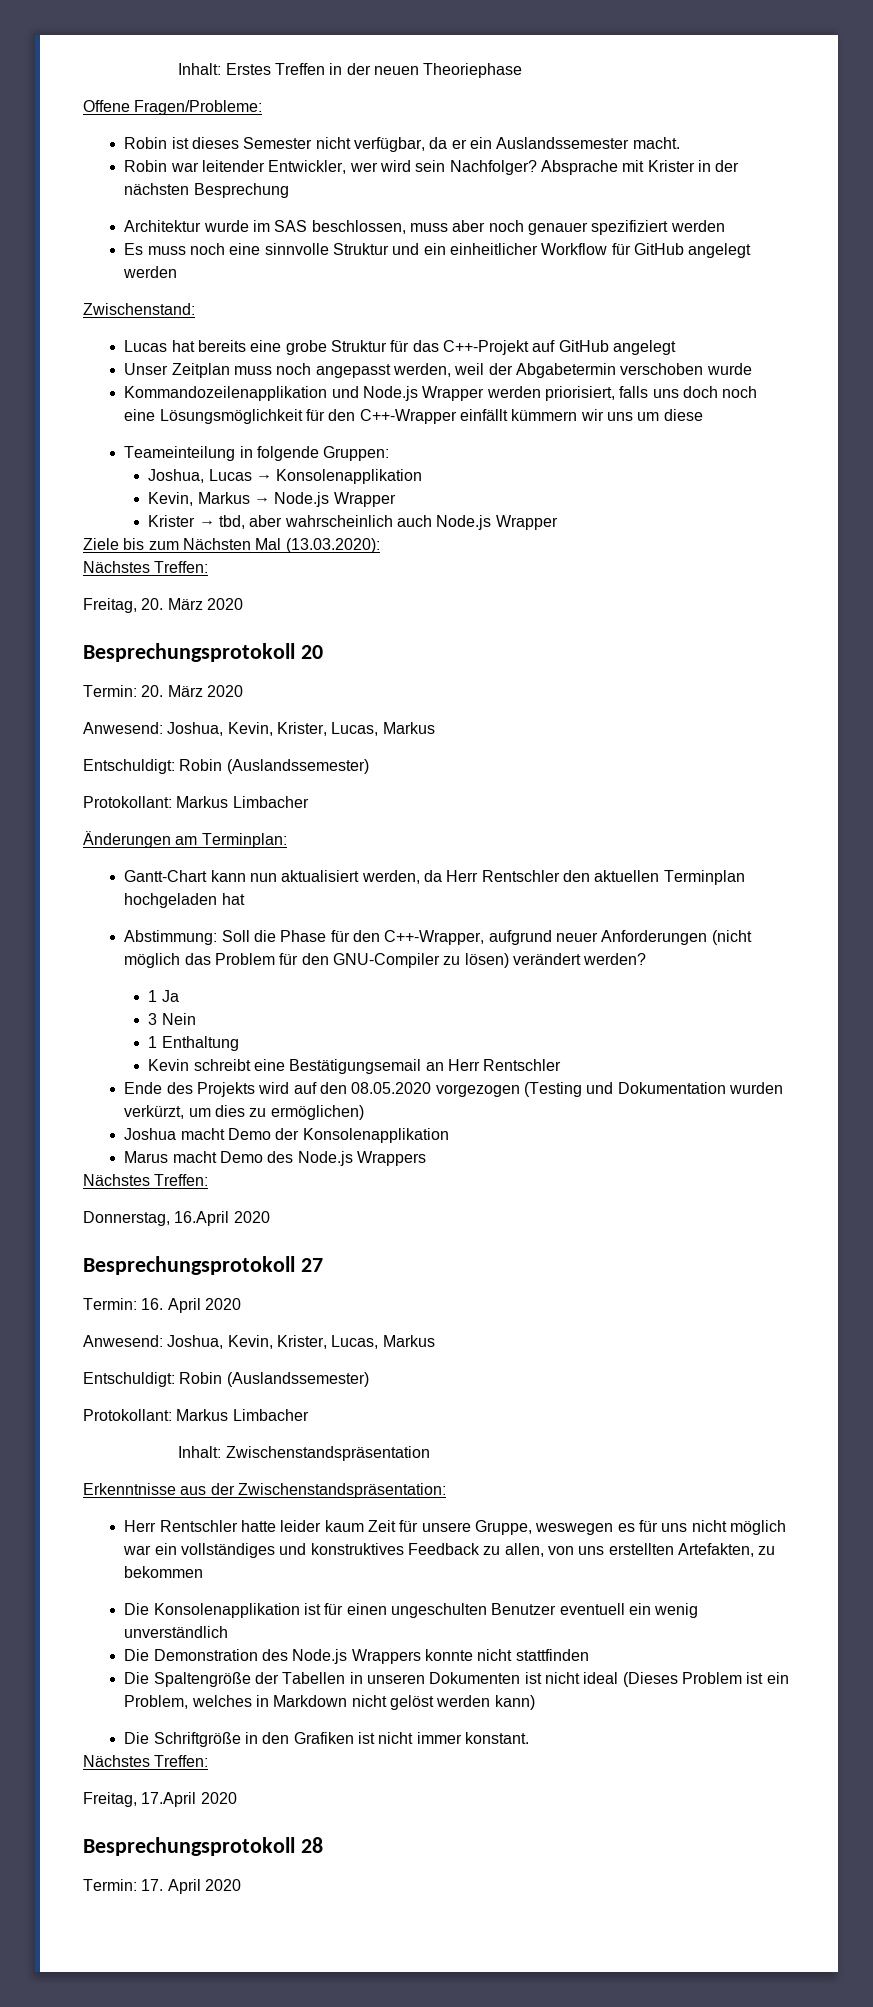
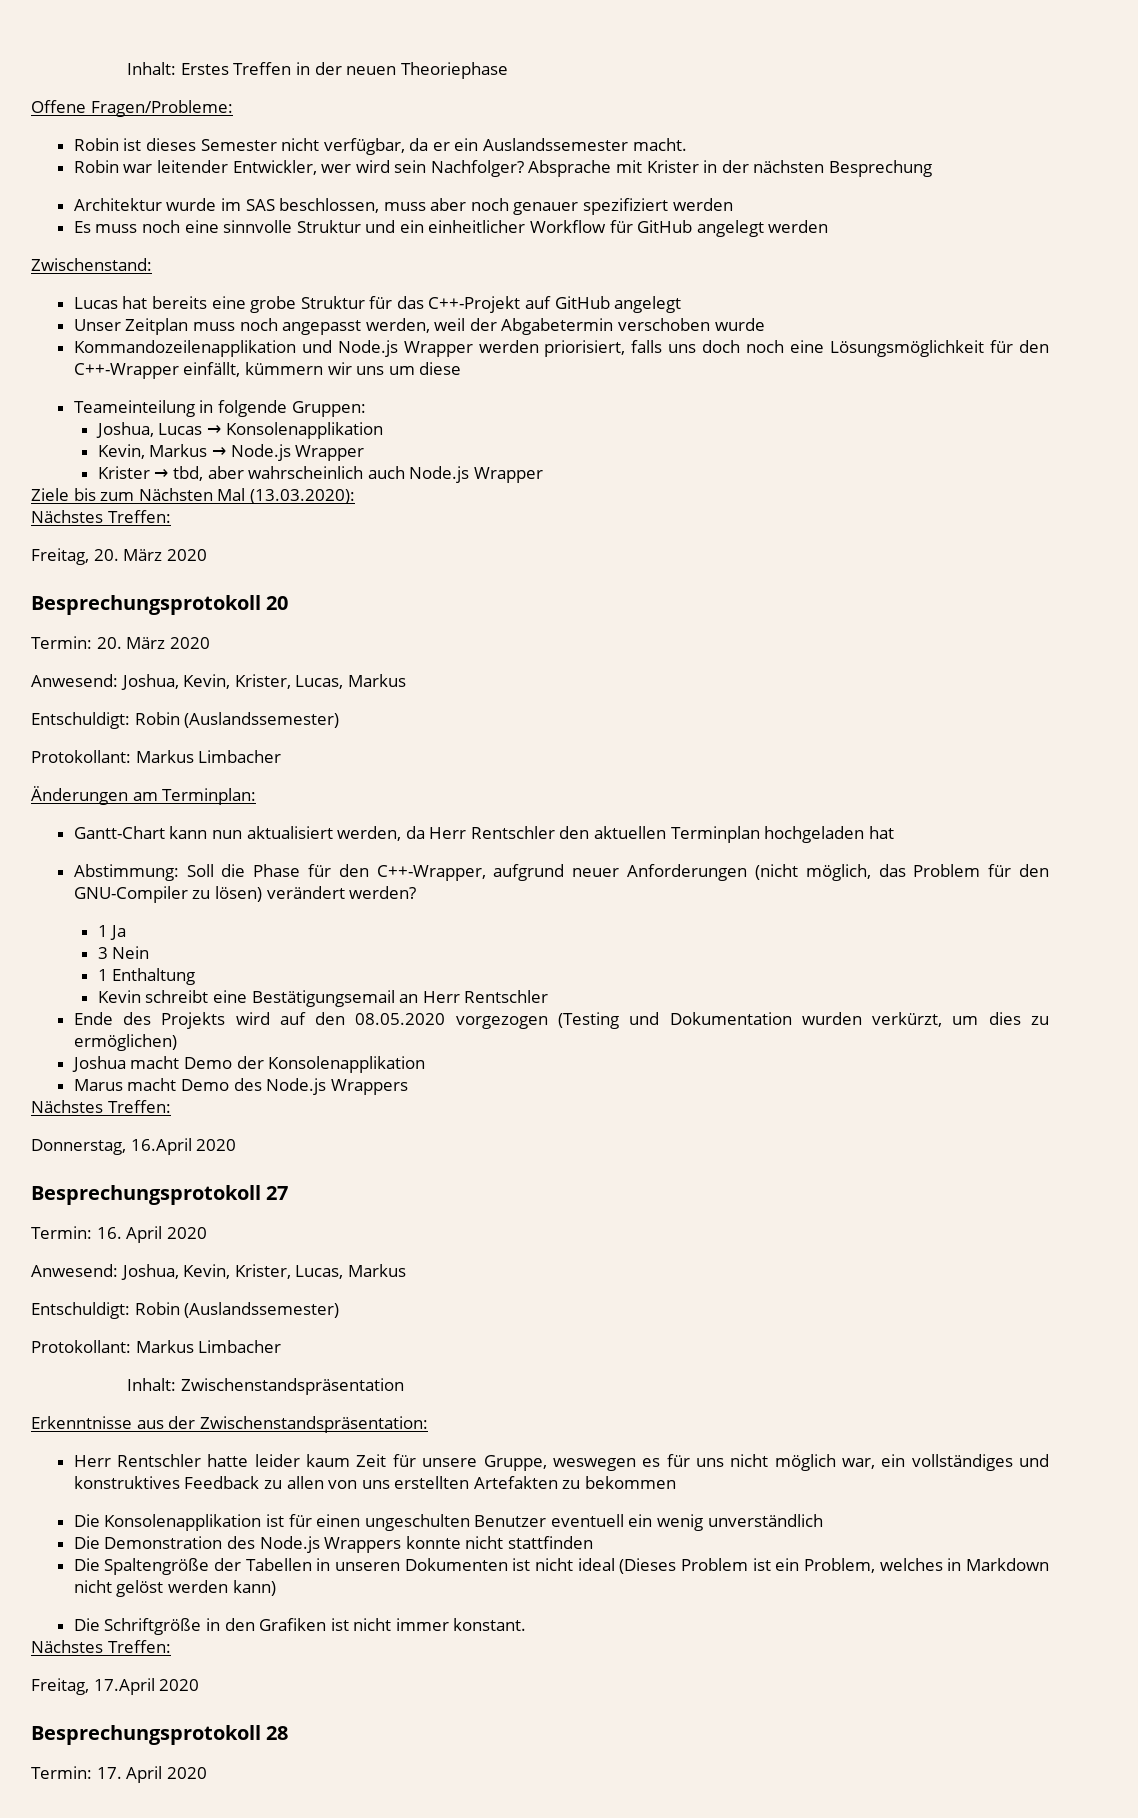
- Kommandozeilenapplikation und Node.js Wrapper werden priorisiert, falls uns doch noch eine Lösungsmöglichkeit für den C++-Wrapper einfällt kümmern wir uns um diese
+ Kommandozeilenapplikation und Node.js Wrapper werden priorisiert, falls uns doch noch eine Lösungsmöglichkeit für den C++-Wrapper einfällt, kümmern wir uns um diese
- Abstimmung: Soll die Phase für den C++-Wrapper, aufgrund neuer Anforderungen (nicht möglich das Problem für den GNU-Compiler zu lösen) verändert werden?
+ Abstimmung: Soll die Phase für den C++-Wrapper, aufgrund neuer Anforderungen (nicht möglich, das Problem für den GNU-Compiler zu lösen) verändert werden?
- Herr Rentschler hatte leider kaum Zeit für unsere Gruppe, weswegen es für uns nicht möglich war ein vollständiges und konstruktives Feedback zu allen, von uns erstellten Artefakten, zu bekommen
+ Herr Rentschler hatte leider kaum Zeit für unsere Gruppe, weswegen es für uns nicht möglich war, ein vollständiges und konstruktives Feedback zu allen von uns erstellten Artefakten zu bekommen

